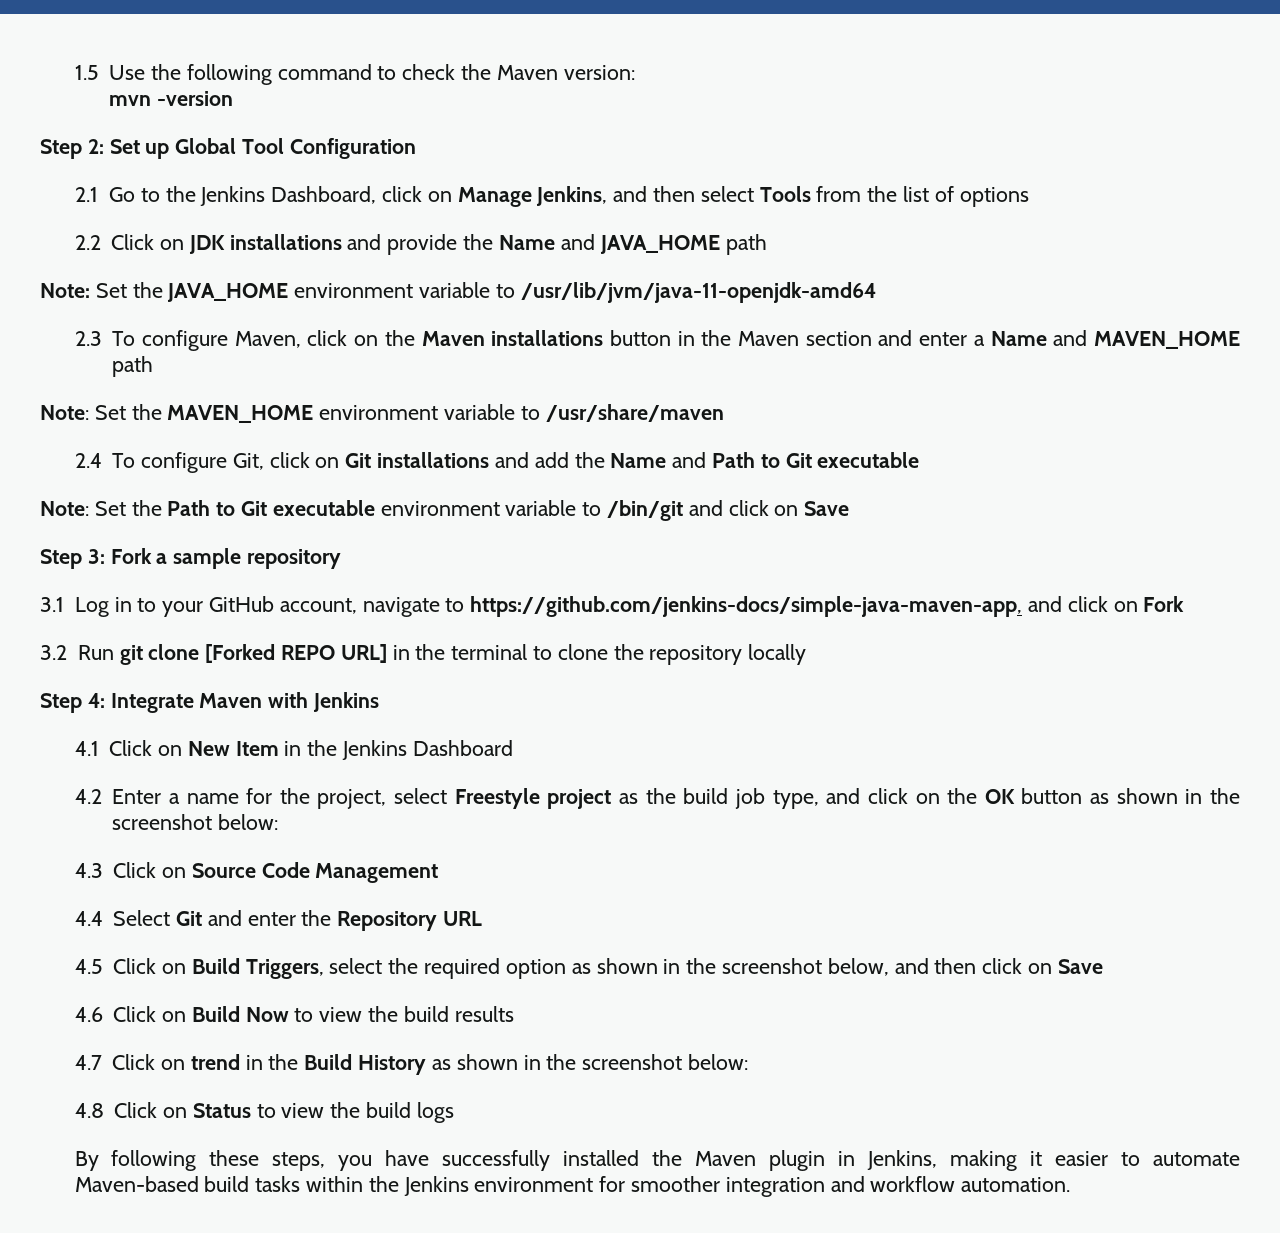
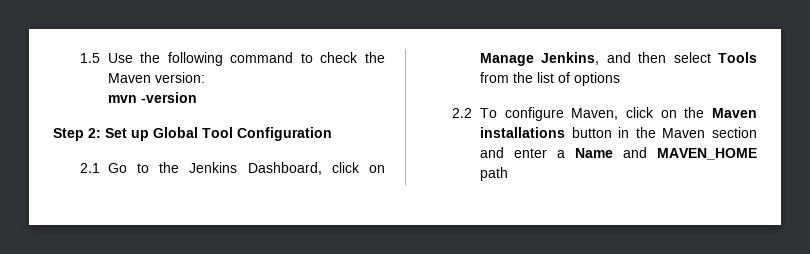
- 2.2 Click on JDK installations and provide the Name and JAVA_HOME path
- Note: Set the JAVA_HOME environment variable to /usr/lib/jvm/java-11-openjdk-amd64
- 2.3 To configure Maven, click on the Maven installations button in the Maven section and enter a Name and MAVEN_HOME path
+ 2.2 To configure Maven, click on the Maven installations button in the Maven section and enter a Name and MAVEN_HOME path
- Note: Set the MAVEN_HOME environment variable to /usr/share/maven
- 2.4 To configure Git, click on Git installations and add the Name and Path to Git executable
- Note: Set the Path to Git executable environment variable to /bin/git and click on Save
- Step 3: Fork a sample repository
- 3.1 Log in to your GitHub account, navigate to https://github.com/jenkins-docs/simple-java-maven-app, and click on Fork
- 3.2 Run git clone [Forked REPO URL] in the terminal to clone the repository locally
- Step 4: Integrate Maven with Jenkins
- 4.1 Click on New Item in the Jenkins Dashboard
- 4.2 Enter a name for the project, select Freestyle project as the build job type, and click on the OK button as shown in the screenshot below:
- 4.3 Click on Source Code Management
- 4.4 Select Git and enter the Repository URL
- 4.5 Click on Build Triggers, select the required option as shown in the screenshot below, and then click on Save
- 4.6 Click on Build Now to view the build results
- 4.7 Click on trend in the Build History as shown in the screenshot below:
- 4.8 Click on Status to view the build logs
- By following these steps, you have successfully installed the Maven plugin in Jenkins, making it easier to automate Maven-based build tasks within the Jenkins environment for smoother integration and workflow automation.

